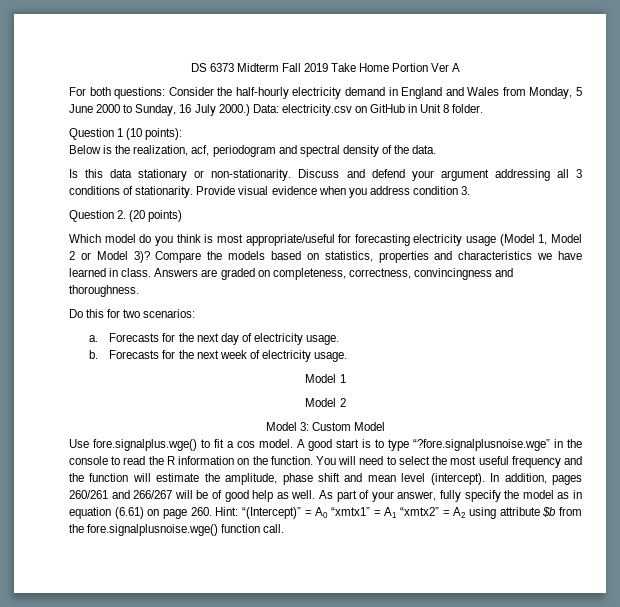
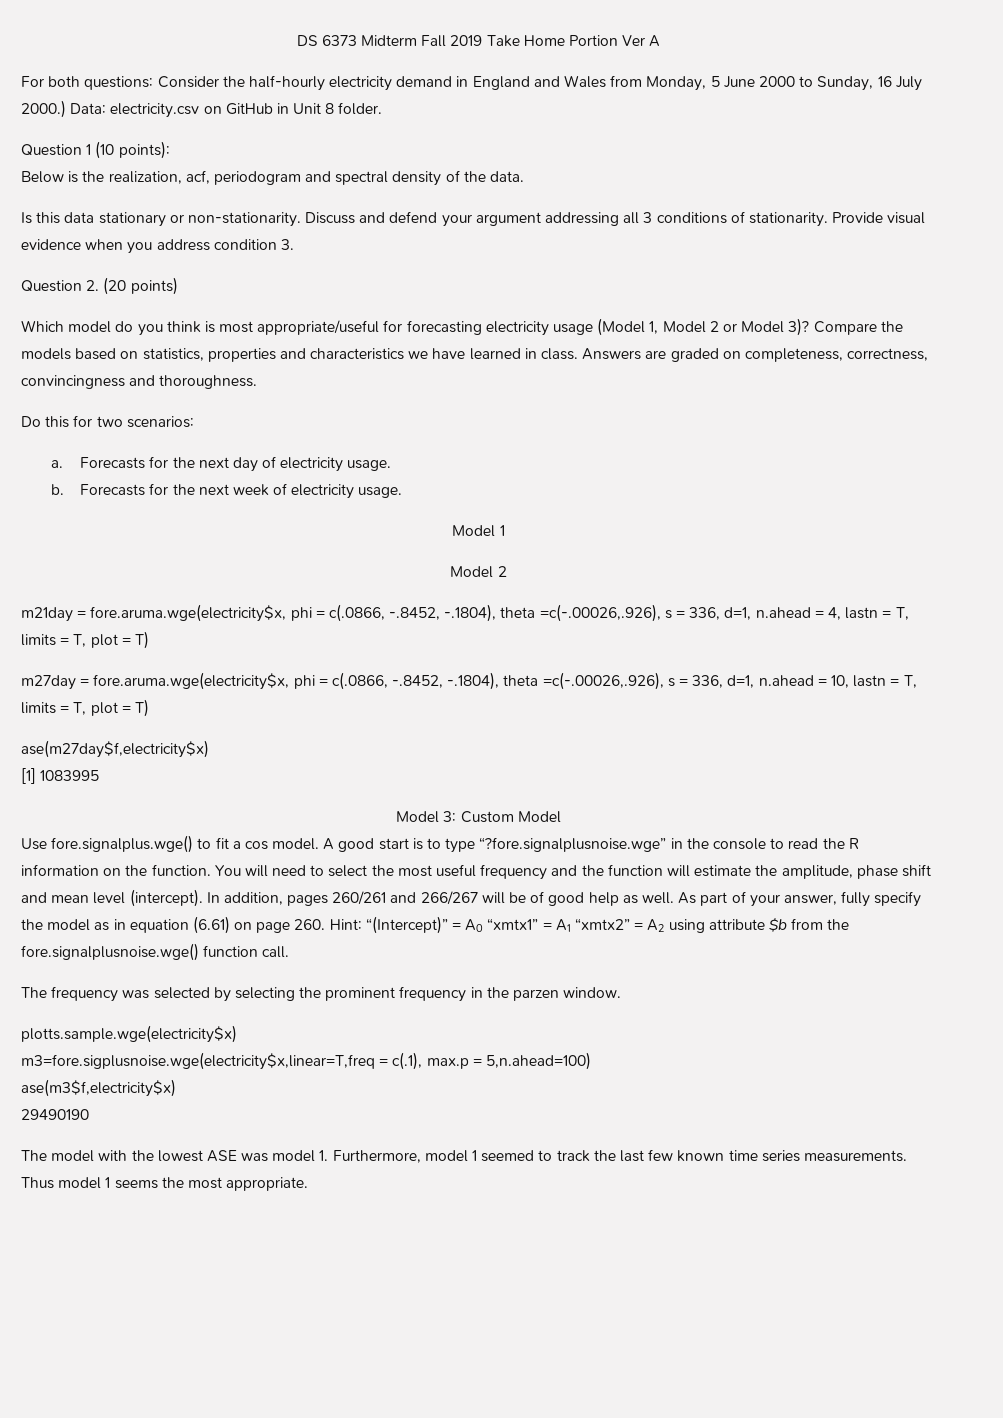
+ m21day = fore.aruma.wge(electricity$x, phi = c(.0866, -.8452, -.1804), theta =c(-.00026,.926), s = 336, d=1, n.ahead = 4, lastn = T, limits = T, plot = T)
+ m27day = fore.aruma.wge(electricity$x, phi = c(.0866, -.8452, -.1804), theta =c(-.00026,.926), s = 336, d=1, n.ahead = 10, lastn = T, limits = T, plot = T)
+ ase(m27day$f,electricity$x)
+ [1] 1083995
+ The frequency was selected by selecting the prominent frequency in the parzen window.
+ plotts.sample.wge(electricity$x)
+ m3=fore.sigplusnoise.wge(electricity$x,linear=T,freq = c(.1), max.p = 5,n.ahead=100)
+ ase(m3$f,electricity$x)
+ 29490190
+ The model with the lowest ASE was model 1. Furthermore, model 1 seemed to track the last few known time series measurements. Thus model 1 seems the most appropriate.

